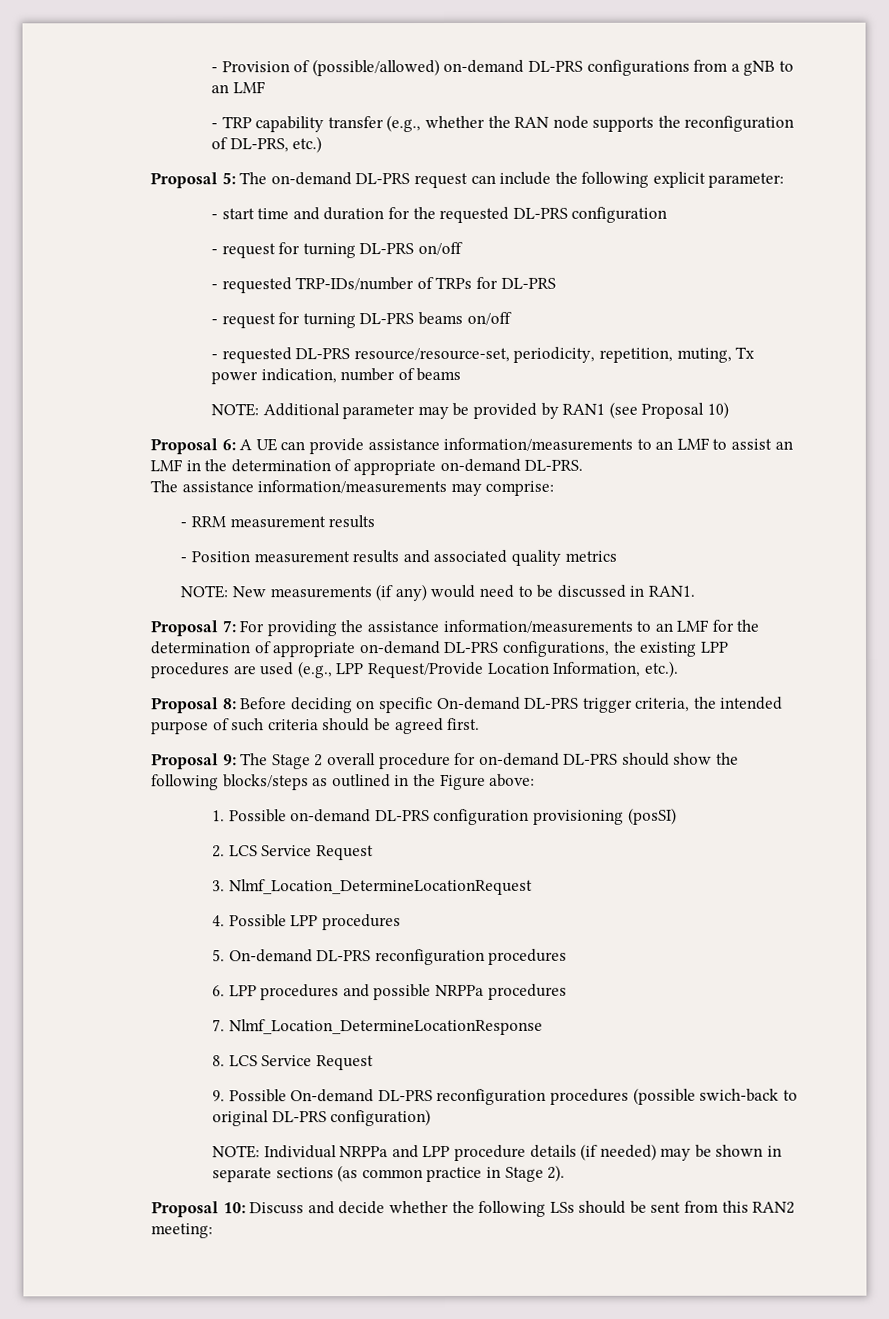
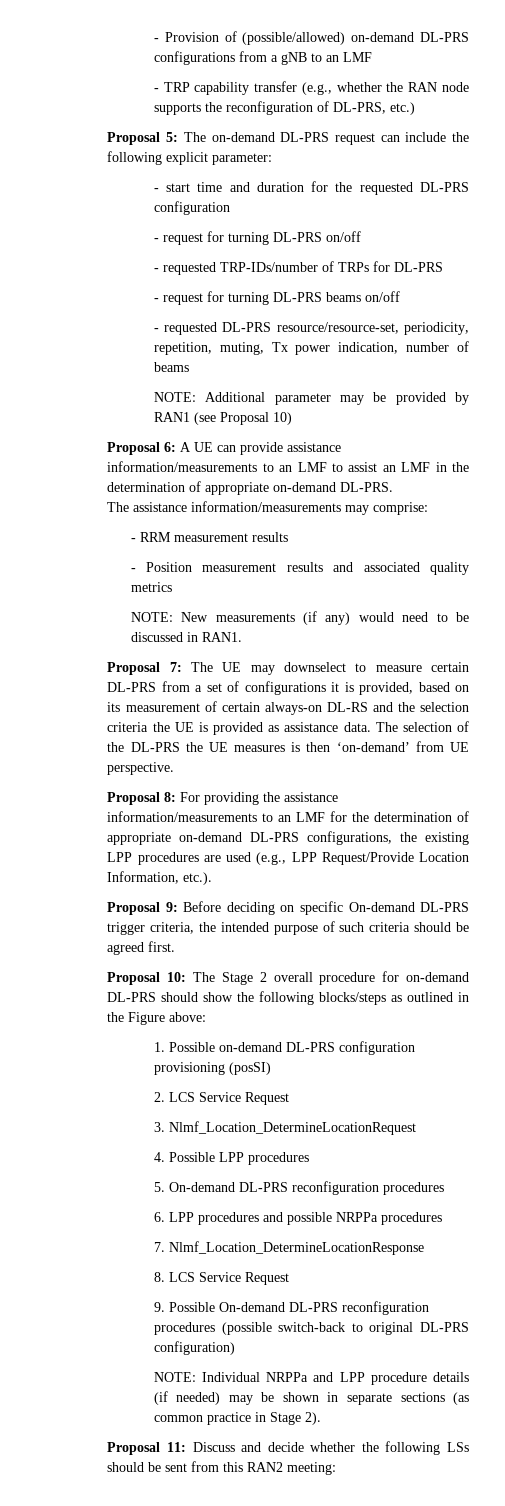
- Proposal 7: For providing the assistance information/measurements to an LMF for the determination of appropriate on-demand DL-PRS configurations, the existing LPP procedures are used (e.g., LPP Request/Provide Location Information, etc.).
+ Proposal 7: The UE may downselect to measure certain DL-PRS from a set of configurations it is provided, based on its measurement of certain always-on DL-RS and the selection criteria the UE is provided as assistance data. The selection of the DL-PRS the UE measures is then ‘on-demand’ from UE perspective.
+ Proposal 8: For providing the assistance information/measurements to an LMF for the determination of appropriate on-demand DL-PRS configurations, the existing LPP procedures are used (e.g., LPP Request/Provide Location Information, etc.).
- Proposal 8: Before deciding on specific On-demand DL-PRS trigger criteria, the intended purpose of such criteria should be agreed first.
+ Proposal 9: Before deciding on specific On-demand DL-PRS trigger criteria, the intended purpose of such criteria should be agreed first.
- Proposal 9: The Stage 2 overall procedure for on-demand DL-PRS should show the following blocks/steps as outlined in the Figure above:
+ Proposal 10: The Stage 2 overall procedure for on-demand DL-PRS should show the following blocks/steps as outlined in the Figure above:
- 9. Possible On-demand DL-PRS reconfiguration procedures (possible swich-back to original DL-PRS configuration)
+ 9. Possible On-demand DL-PRS reconfiguration procedures (possible switch-back to original DL-PRS configuration)
- Proposal 10: Discuss and decide whether the following LSs should be sent from this RAN2 meeting:
+ Proposal 11: Discuss and decide whether the following LSs should be sent from this RAN2 meeting:

